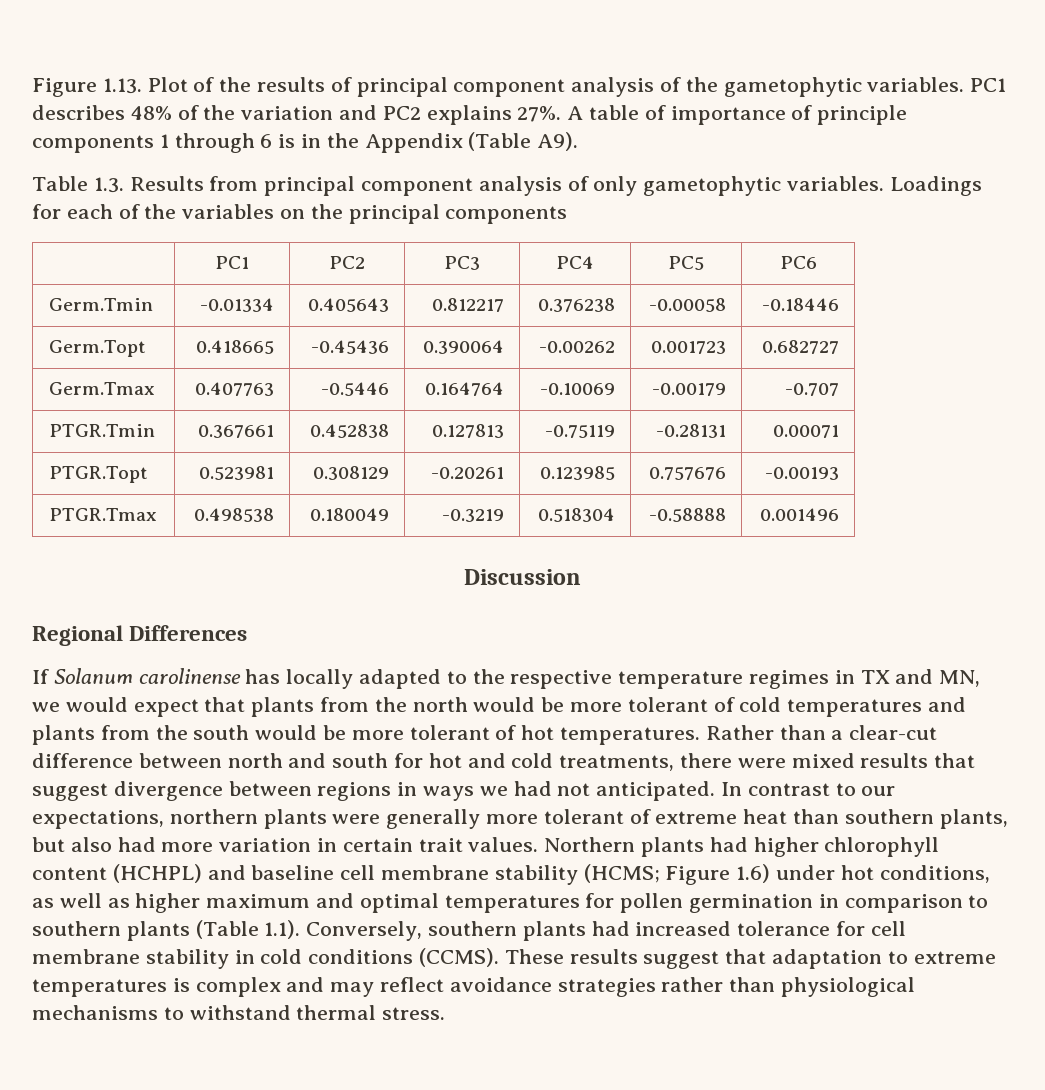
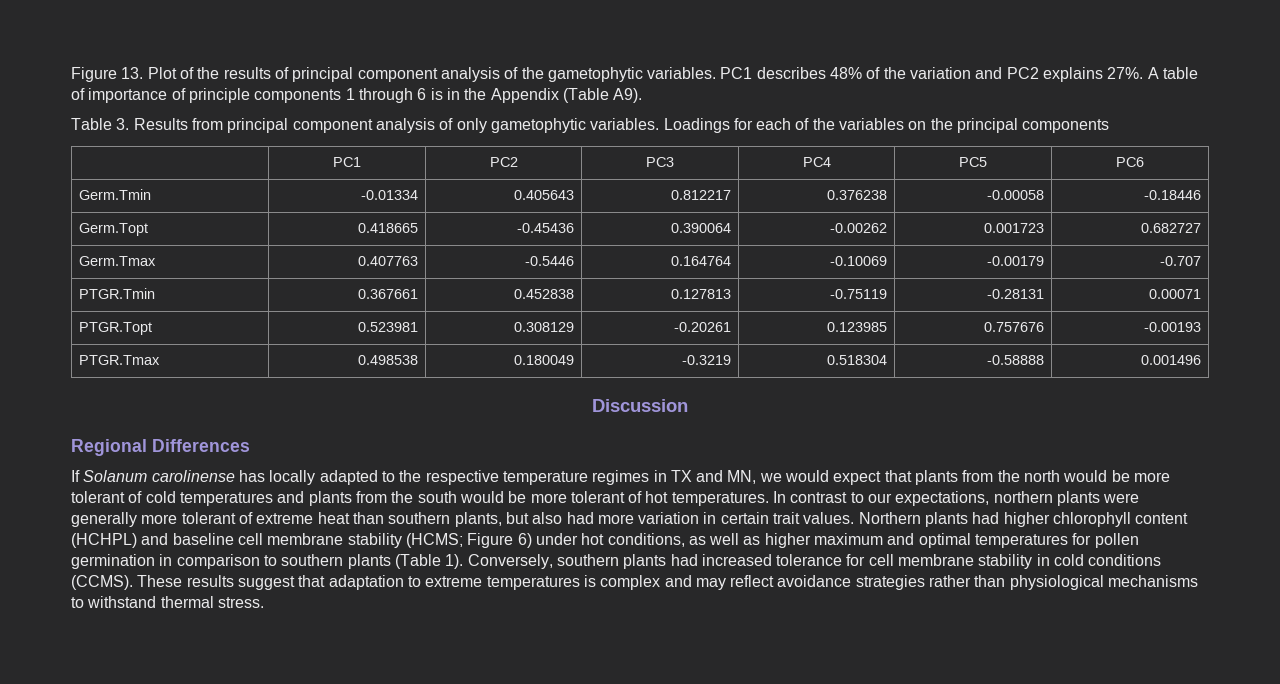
- Figure 1.13. Plot of the results of principal component analysis of the gametophytic variables.
+ Figure 13. Plot of the results of principal component analysis of the gametophytic variables.
- Table 1.3. Results from principal component analysis of only gametophytic variables.
+ Table 3. Results from principal component analysis of only gametophytic variables.
- Rather than a clear-cut difference between north and south for hot and cold treatments, there were mixed results that suggest divergence between regions in ways we had not anticipated.
- Northern plants had higher chlorophyll content (HCHPL) and baseline cell membrane stability (HCMS; Figure 1.6) under hot conditions, as well as higher maximum and optimal temperatures for pollen germination in comparison to southern plants (Table 1.1). Conversely, southern plants had increased tolerance for cell membrane stability in cold conditions (CCMS).
+ Northern plants had higher chlorophyll content (HCHPL) and baseline cell membrane stability (HCMS; Figure 6) under hot conditions, as well as higher maximum and optimal temperatures for pollen germination in comparison to southern plants (Table 1). Conversely, southern plants had increased tolerance for cell membrane stability in cold conditions (CCMS).

